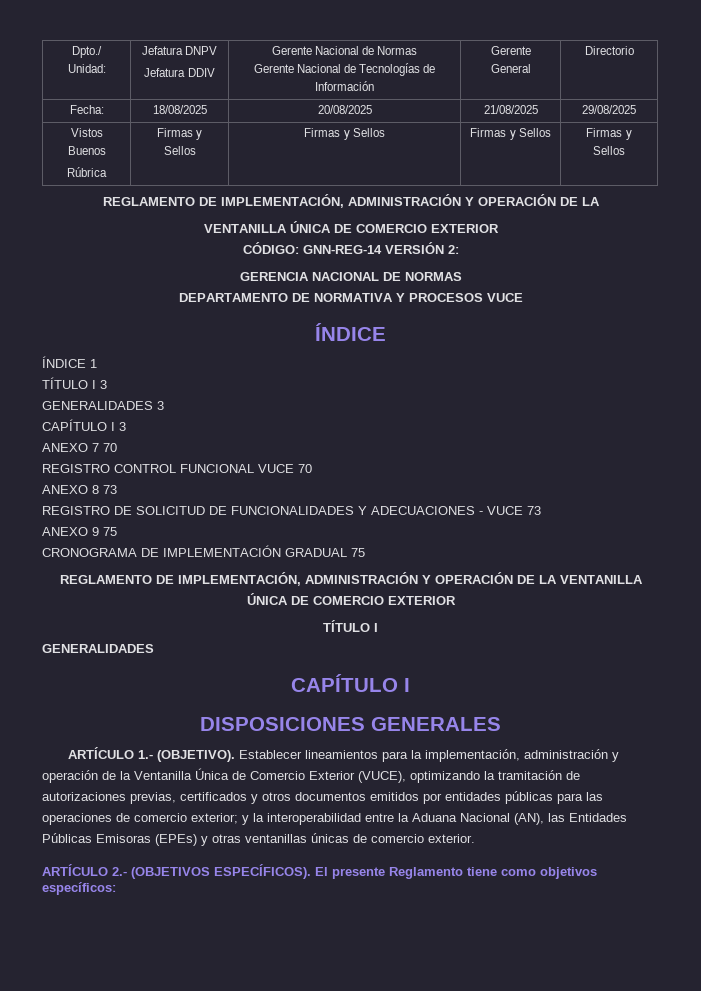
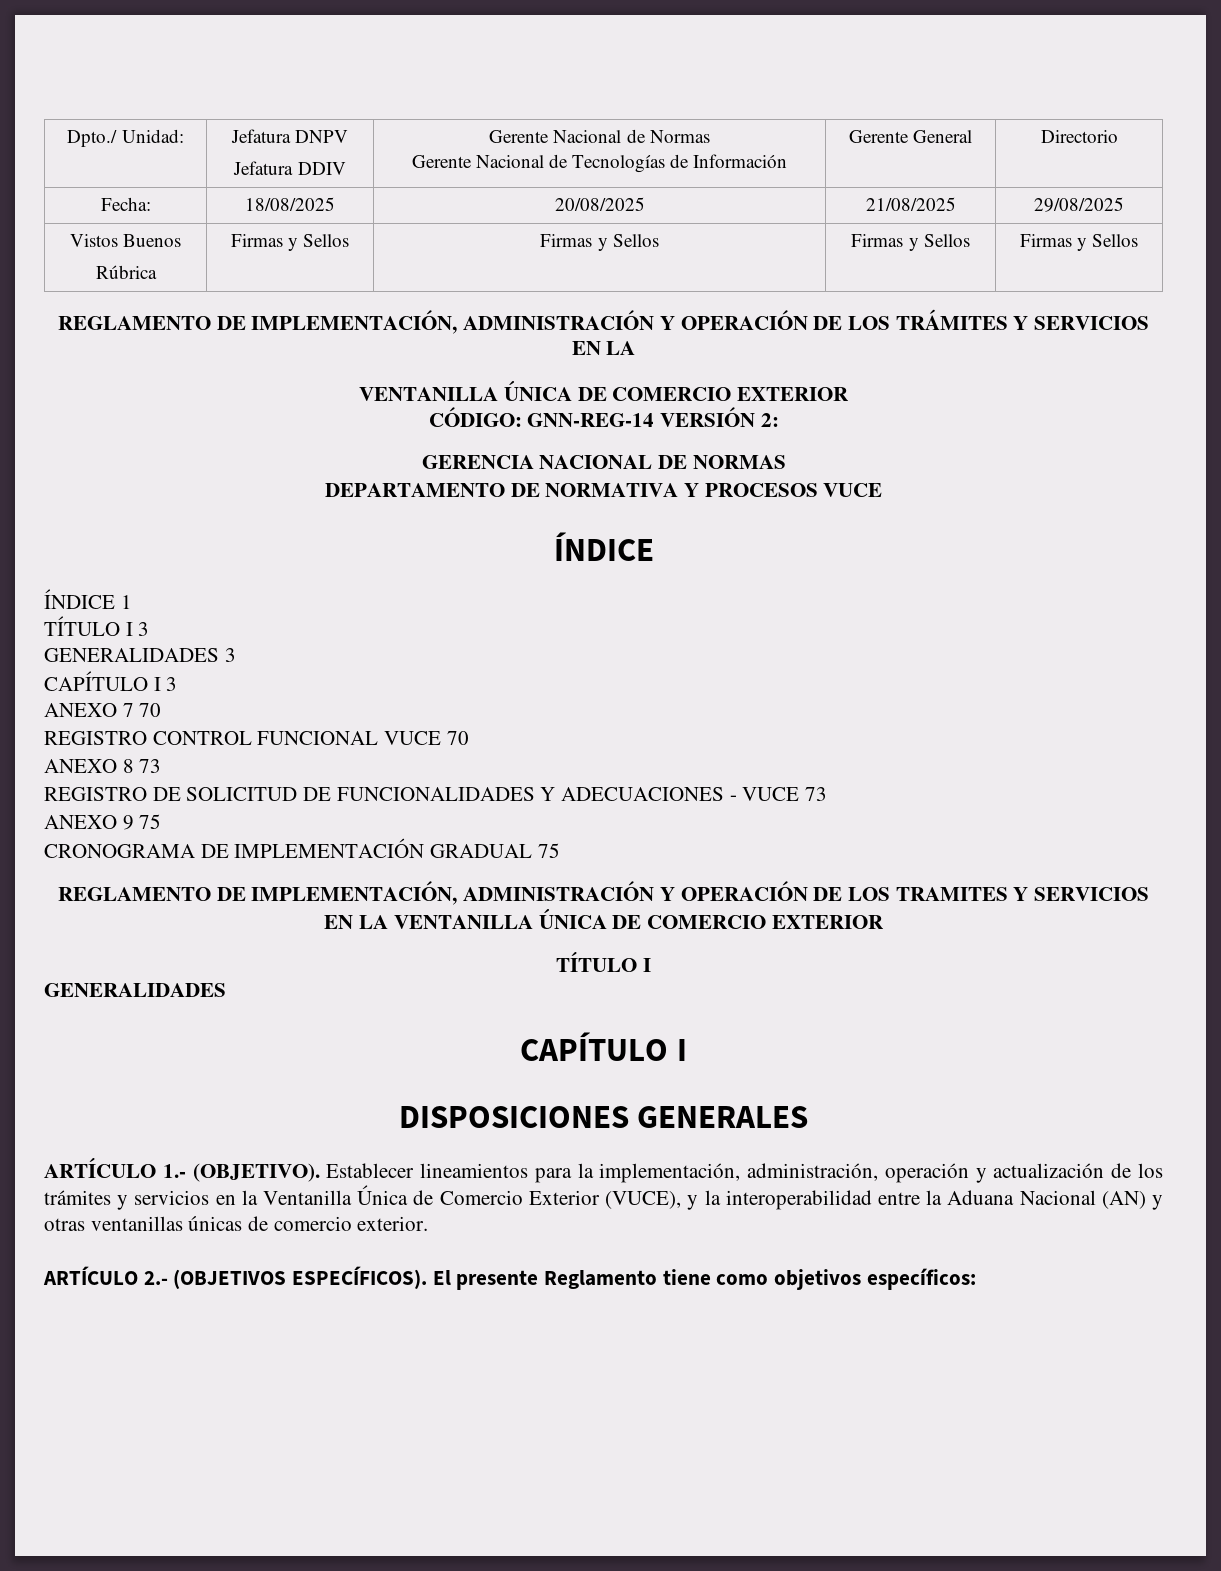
  Vistos Buenos
  Rúbrica | Firmas y Sellos | Firmas y Sellos | Firmas y Sellos | Firmas y Sellos
- REGLAMENTO DE IMPLEMENTACIÓN, ADMINISTRACIÓN Y OPERACIÓN DE LA
+ REGLAMENTO DE IMPLEMENTACIÓN, ADMINISTRACIÓN Y OPERACIÓN DE LOS TRÁMITES Y SERVICIOS EN LA
- REGLAMENTO DE IMPLEMENTACIÓN, ADMINISTRACIÓN Y OPERACIÓN DE LA VENTANILLA ÚNICA DE COMERCIO EXTERIOR
+ REGLAMENTO DE IMPLEMENTACIÓN, ADMINISTRACIÓN Y OPERACIÓN DE LOS TRAMITES Y SERVICIOS EN LA VENTANILLA ÚNICA DE COMERCIO EXTERIOR
- Establecer lineamientos para la implementación, administración y operación de la Ventanilla Única de Comercio Exterior (VUCE), optimizando la tramitación de autorizaciones previas, certificados y otros documentos emitidos por entidades públicas para las operaciones de comercio exterior; y la interoperabilidad entre la Aduana Nacional (AN), las Entidades Públicas Emisoras (EPEs) y otras ventanillas únicas de comercio exterior.
+ Establecer lineamientos para la implementación, administración, operación y actualización de los trámites y servicios en la Ventanilla Única de Comercio Exterior (VUCE), y la interoperabilidad entre la Aduana Nacional (AN) y otras ventanillas únicas de comercio exterior.

